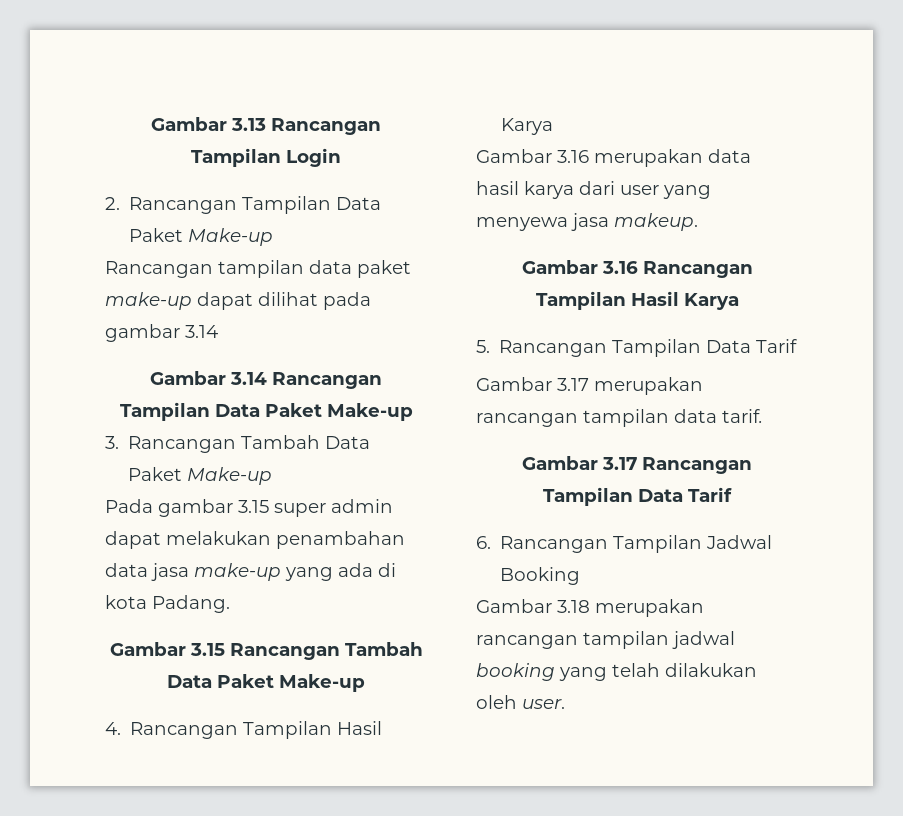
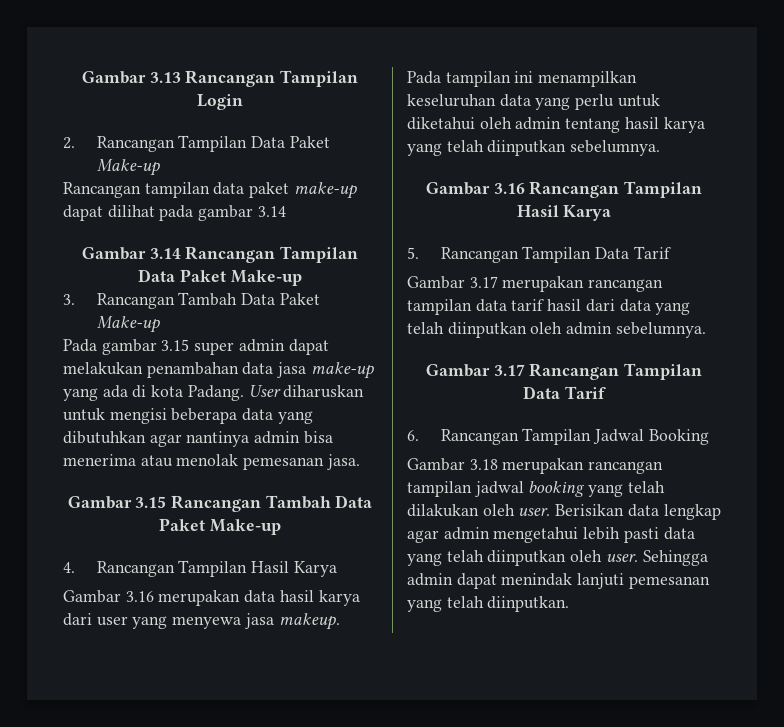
+ User diharuskan untuk mengisi beberapa data yang dibutuhkan agar nantinya admin bisa menerima atau menolak pemesanan jasa.
+ Pada tampilan ini menampilkan keseluruhan data yang perlu untuk diketahui oleh admin tentang hasil karya yang telah diinputkan sebelumnya.
- Gambar 3.17 merupakan rancangan tampilan data tarif.
+ Gambar 3.17 merupakan rancangan tampilan data tarif hasil dari data yang telah diinputkan oleh admin sebelumnya.
+ Berisikan data lengkap agar admin mengetahui lebih pasti data yang telah diinputkan oleh user. Sehingga admin dapat menindak lanjuti pemesanan yang telah diinputkan.

